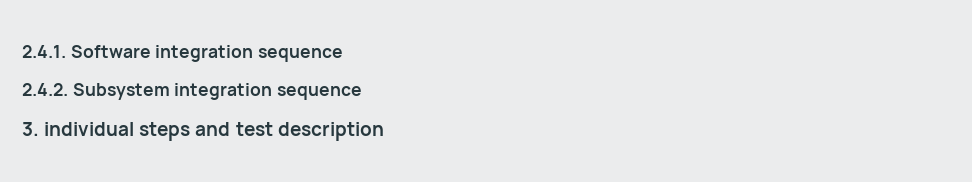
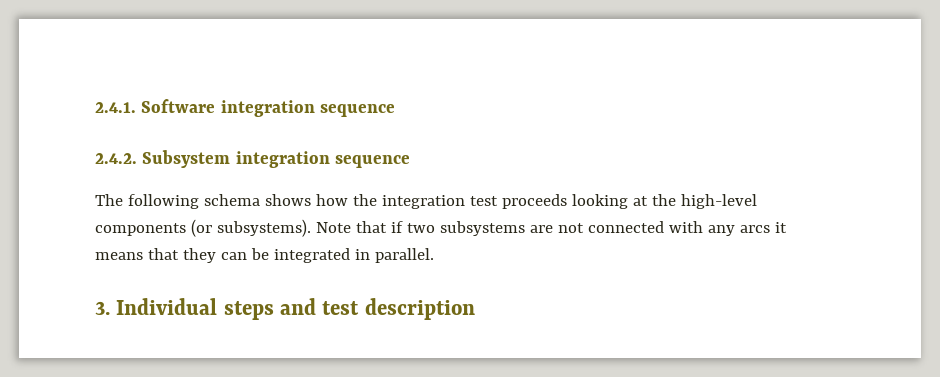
+ The following schema shows how the integration test proceeds looking at the high-level components (or subsystems). Note that if two subsystems are not connected with any arcs it means that they can be integrated in parallel.
- 3. individual steps and test description
+ 3. Individual steps and test description

